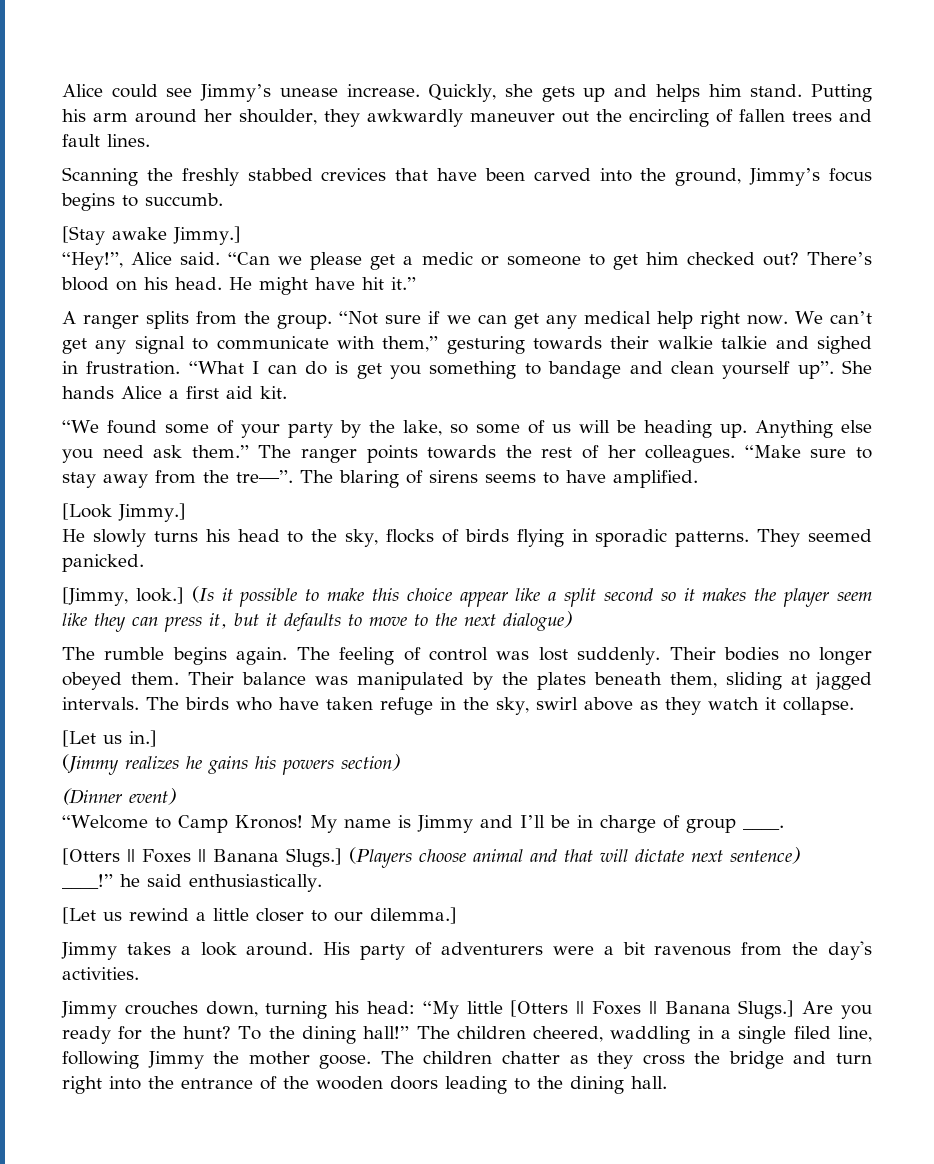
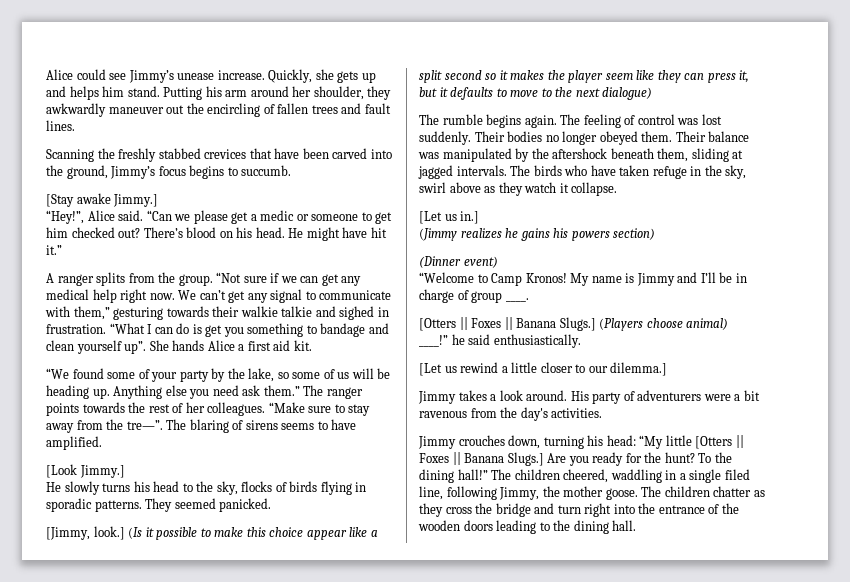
- Their balance was manipulated by the plates beneath them, sliding at jagged intervals.
+ Their balance was manipulated by the aftershock beneath them, sliding at jagged intervals.
- (Players choose animal and that will dictate next sentence)
+ (Players choose animal)
- The children cheered, waddling in a single filed line, following Jimmy the mother goose.
+ The children cheered, waddling in a single filed line, following Jimmy, the mother goose.

